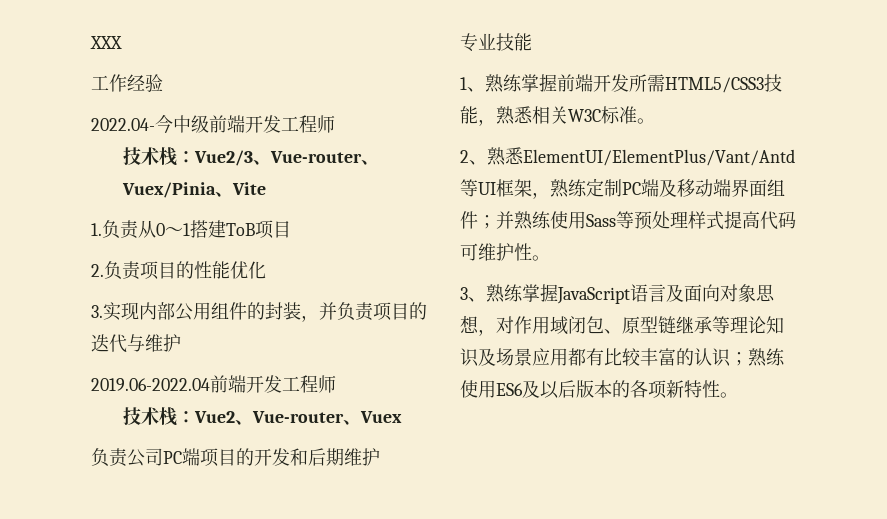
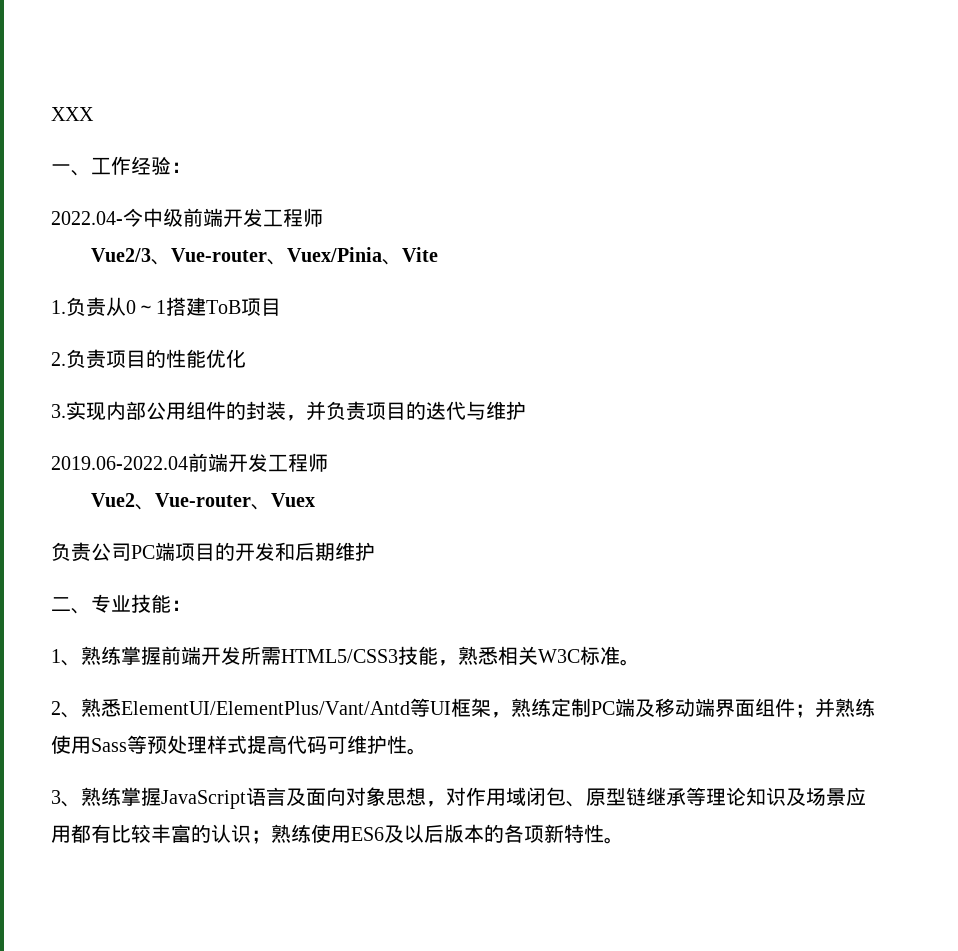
- 工作经验
+ 一、工作经验：
- 技术栈：Vue2/3、Vue-router、Vuex/Pinia、Vite
+ Vue2/3、Vue-router、Vuex/Pinia、Vite
- 技术栈：Vue2、Vue-router、Vuex
+ Vue2、Vue-router、Vuex
- 专业技能
+ 二、专业技能：

